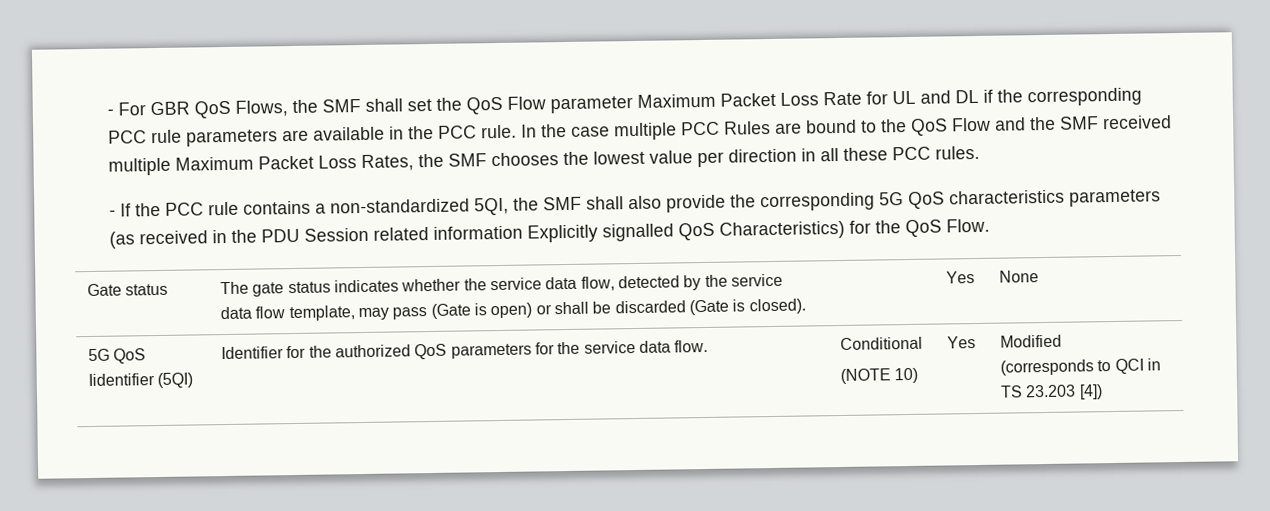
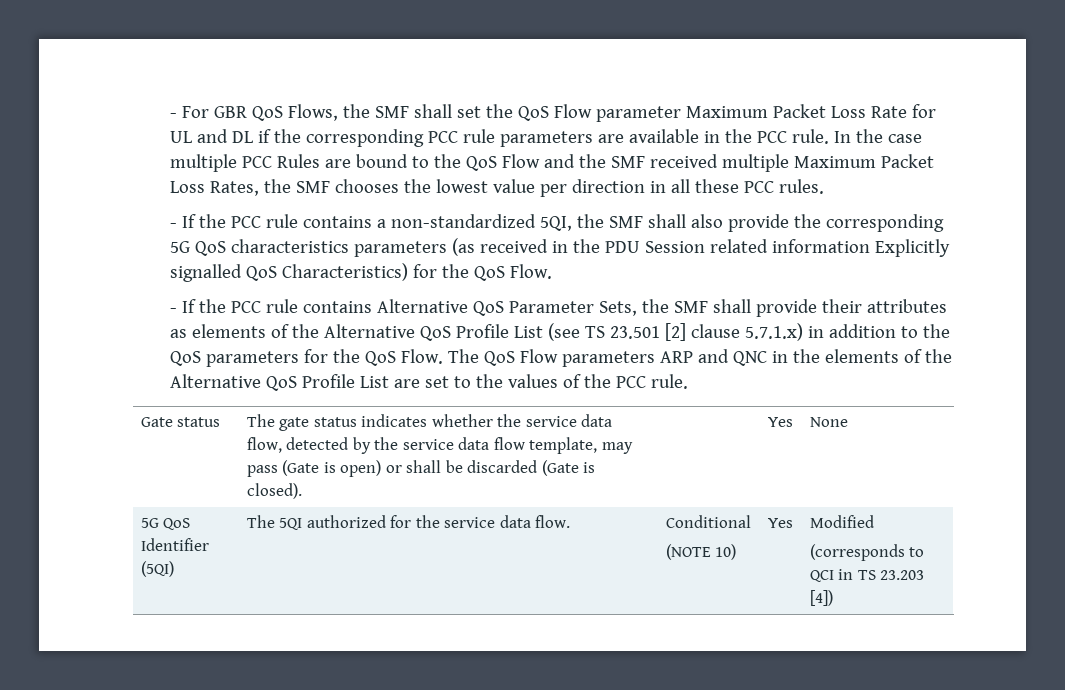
+ - If the PCC rule contains Alternative QoS Parameter Sets, the SMF shall provide their attributes as elements of the Alternative QoS Profile List (see TS 23.501 [2] clause 5.7.1.x) in addition to the QoS parameters for the QoS Flow. The QoS Flow parameters ARP and QNC in the elements of the Alternative QoS Profile List are set to the values of the PCC rule.
- 5G QoS Iidentifier (5QI) | Identifier for the authorized QoS parameters for the service data flow. | Conditional
+ 5G QoS Identifier (5QI) | The 5QI authorized for the service data flow. | Conditional

